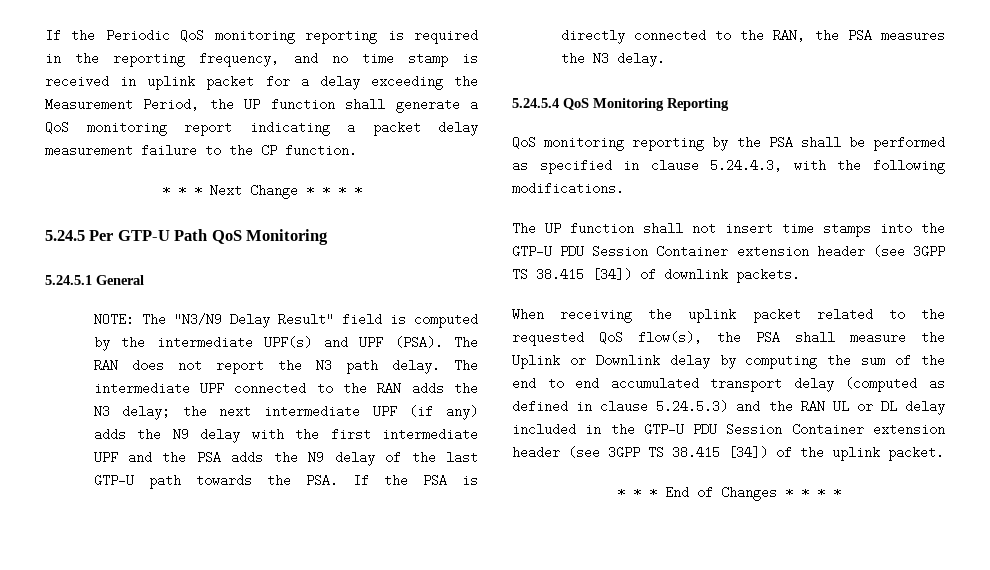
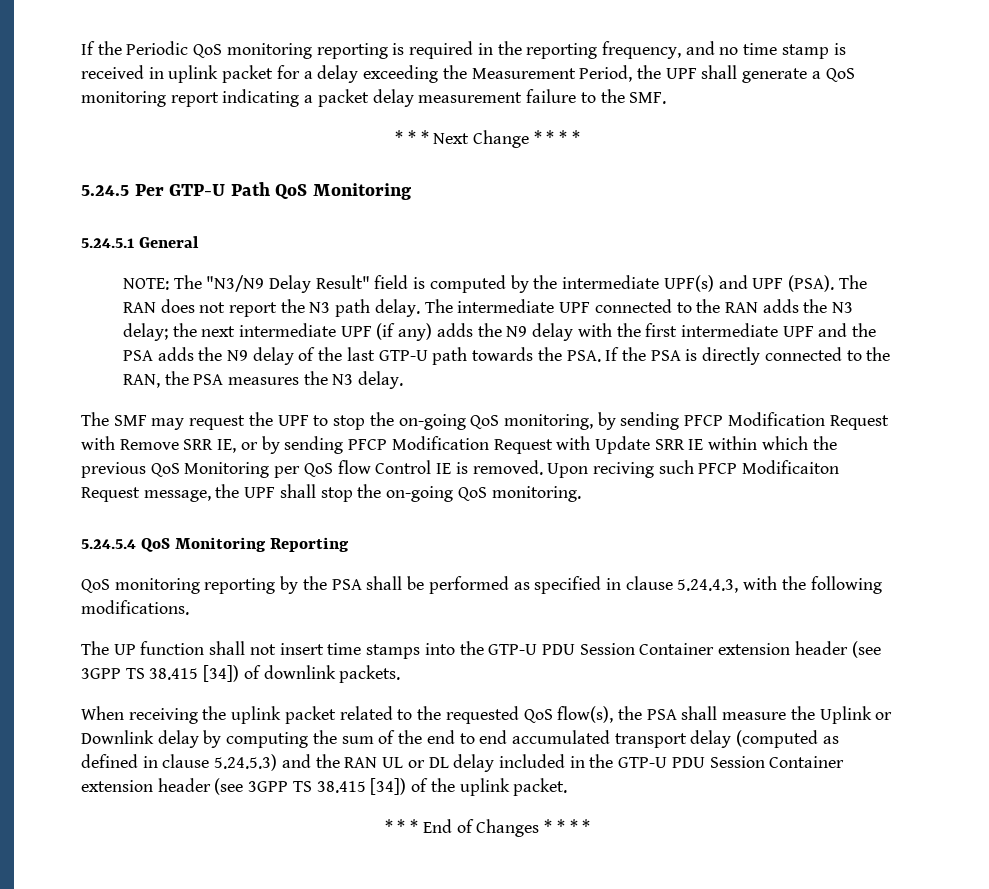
- If the Periodic QoS monitoring reporting is required in the reporting frequency, and no time stamp is received in uplink packet for a delay exceeding the Measurement Period, the UP function shall generate a QoS monitoring report indicating a packet delay measurement failure to the CP function.
+ If the Periodic QoS monitoring reporting is required in the reporting frequency, and no time stamp is received in uplink packet for a delay exceeding the Measurement Period, the UPF shall generate a QoS monitoring report indicating a packet delay measurement failure to the SMF.
+ The SMF may request the UPF to stop the on-going QoS monitoring, by sending PFCP Modification Request with Remove SRR IE, or by sending PFCP Modification Request with Update SRR IE within which the previous QoS Monitoring per QoS flow Control IE is removed. Upon reciving such PFCP Modificaiton Request message, the UPF shall stop the on-going QoS monitoring.

